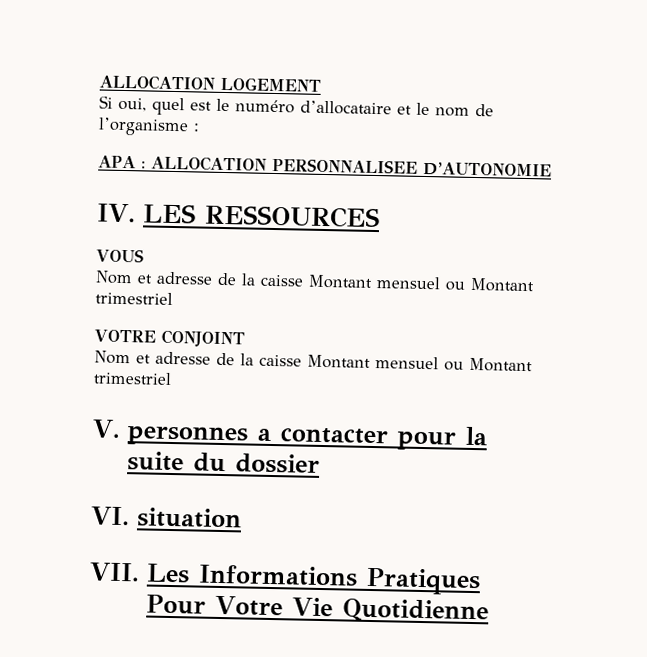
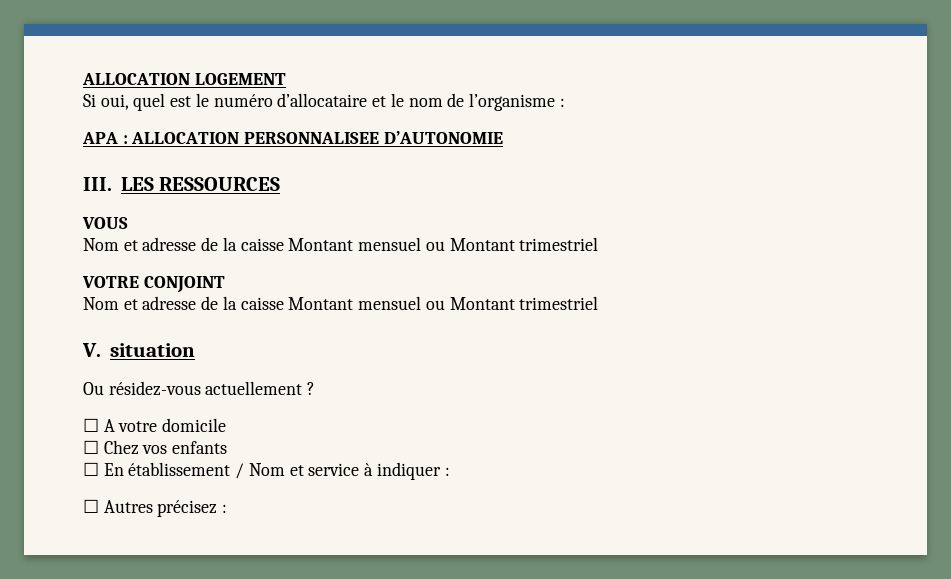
- IV. LES RESSOURCES
+ III. LES RESSOURCES
- V. personnes a contacter pour la suite du dossier
- VI. situation
- VII. Les Informations Pratiques Pour Votre Vie Quotidienne
+ V. situation
+ Ou résidez-vous actuellement ?
+ ☐ A votre domicile
+ ☐ Chez vos enfants
+ ☐ En établissement / Nom et service à indiquer :
+ ☐ Autres précisez :

